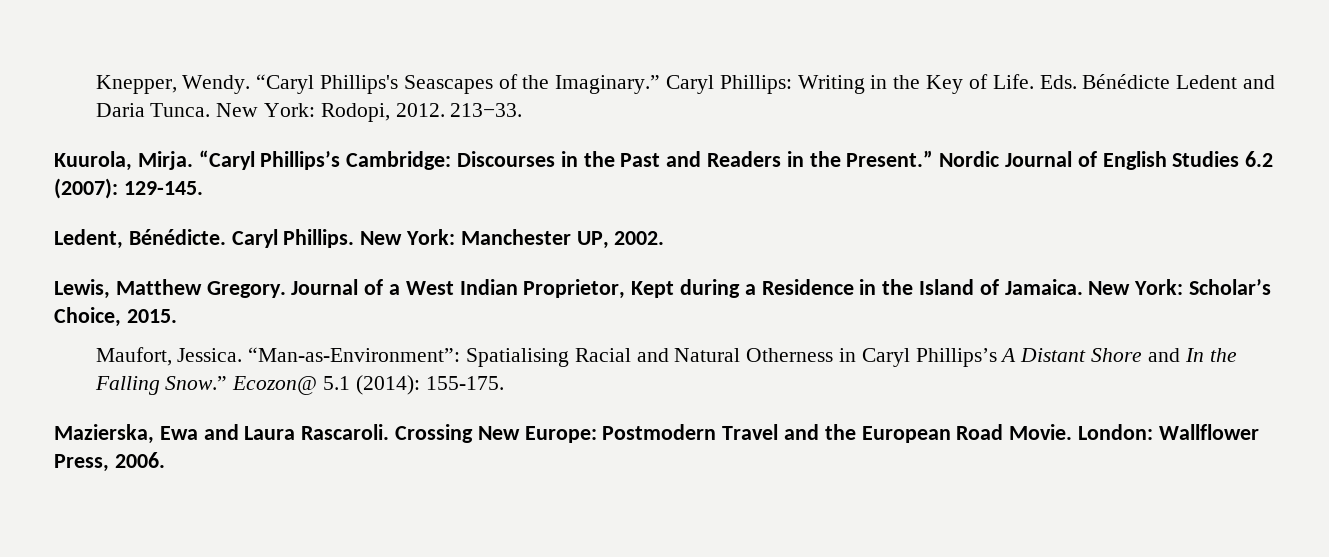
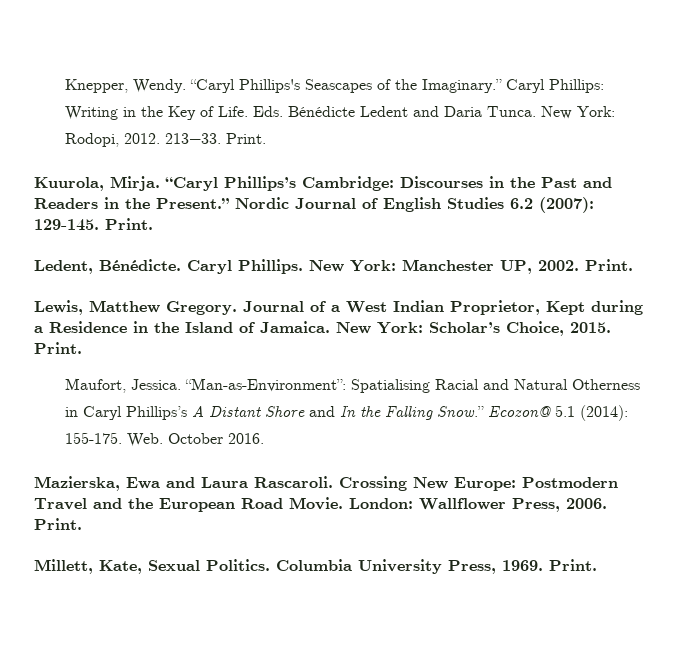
- 213−33.
+ 213−33. Print.
- Nordic Journal of English Studies 6.2 (2007): 129-145.
+ Nordic Journal of English Studies 6.2 (2007): 129-145. Print.
- New York: Manchester UP, 2002.
+ New York: Manchester UP, 2002. Print.
- New York: Scholar’s Choice, 2015.
+ New York: Scholar’s Choice, 2015. Print.
+ Web. October 2016.
- London: Wallflower Press, 2006.
+ London: Wallflower Press, 2006. Print.
+ Millett, Kate, Sexual Politics. Columbia University Press, 1969. Print.

